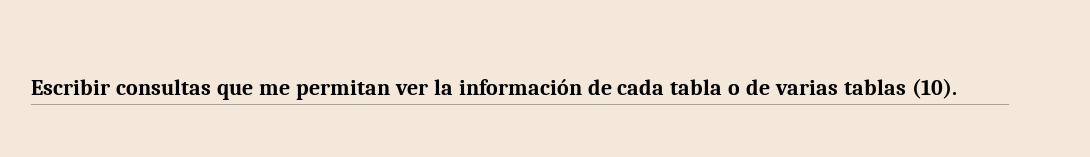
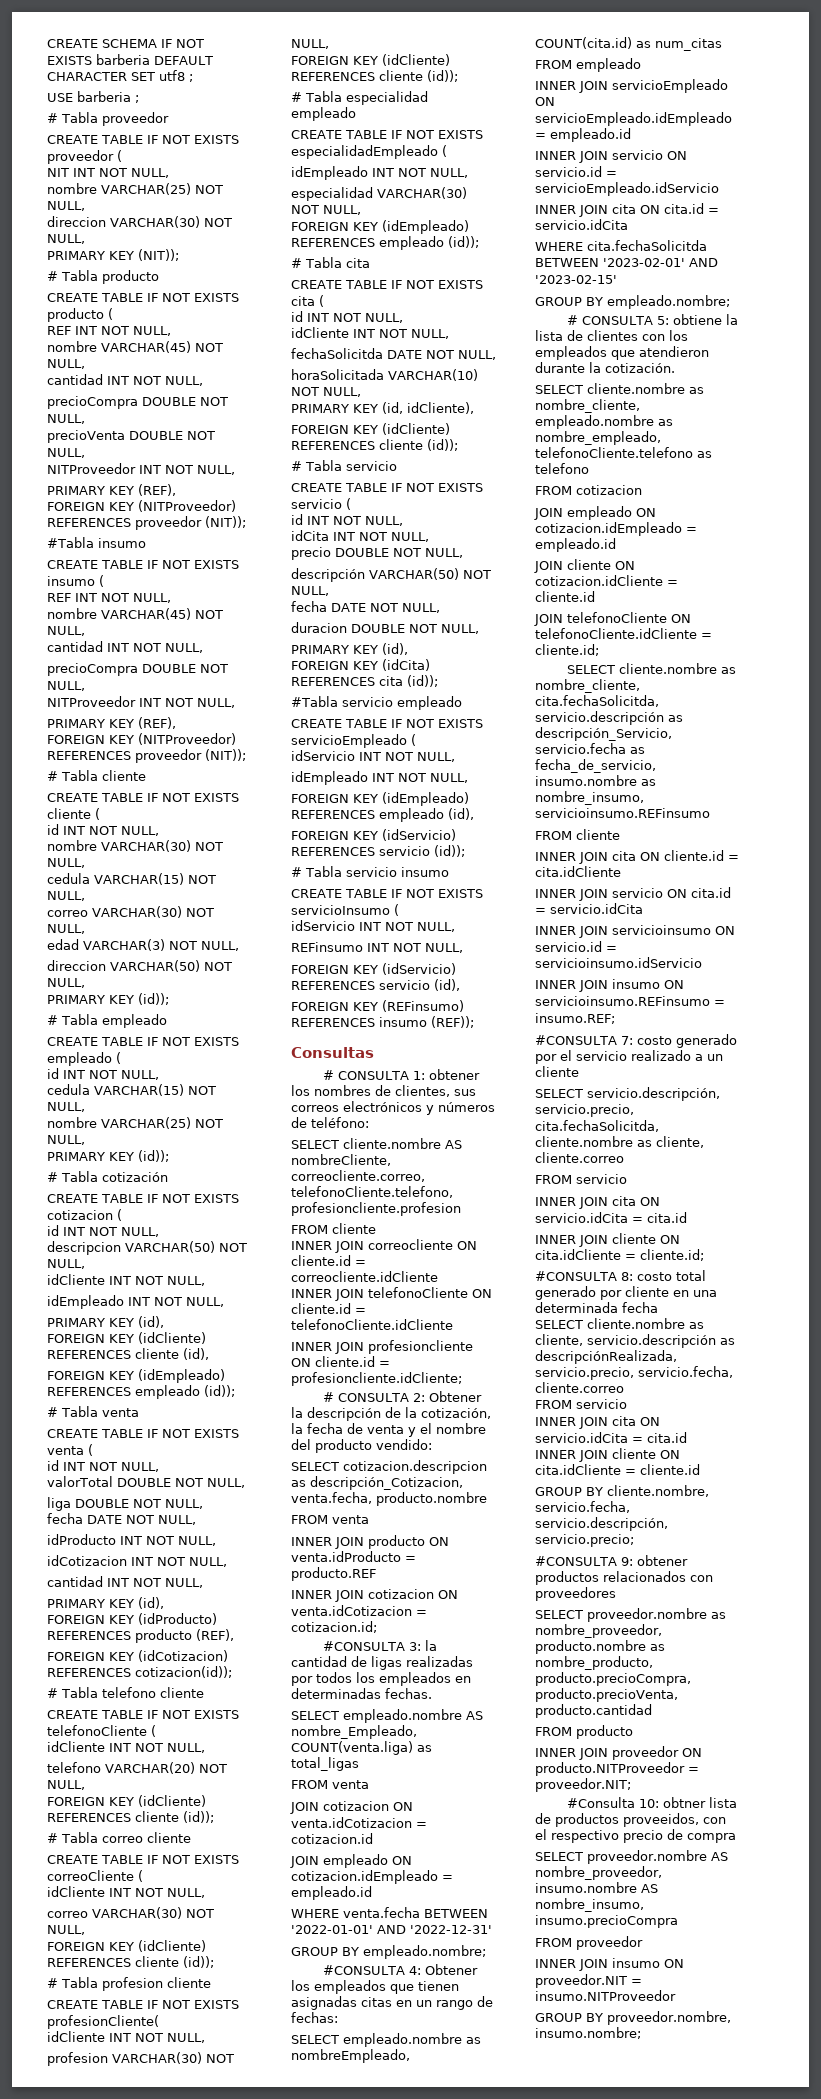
- Escribir consultas que me permitan ver la información de cada tabla o de varias tablas (10).
+ CREATE SCHEMA IF NOT EXISTS barberia DEFAULT CHARACTER SET utf8 ;
+ USE barberia ;
+ # Tabla proveedor
+ CREATE TABLE IF NOT EXISTS proveedor (
+ NIT INT NOT NULL,
+ nombre VARCHAR(25) NOT NULL,
+ direccion VARCHAR(30) NOT NULL,
+ PRIMARY KEY (NIT));
+ # Tabla producto
+ CREATE TABLE IF NOT EXISTS producto (
+ REF INT NOT NULL,
+ nombre VARCHAR(45) NOT NULL,
+ cantidad INT NOT NULL,
+ precioCompra DOUBLE NOT NULL,
+ precioVenta DOUBLE NOT NULL,
+ NITProveedor INT NOT NULL,
+ PRIMARY KEY (REF),
+ FOREIGN KEY (NITProveedor) REFERENCES proveedor (NIT));
+ #Tabla insumo
+ CREATE TABLE IF NOT EXISTS insumo (
+ REF INT NOT NULL,
+ nombre VARCHAR(45) NOT NULL,
+ cantidad INT NOT NULL,
+ precioCompra DOUBLE NOT NULL,
+ NITProveedor INT NOT NULL,
+ PRIMARY KEY (REF),
+ FOREIGN KEY (NITProveedor) REFERENCES proveedor (NIT));
+ # Tabla cliente
+ CREATE TABLE IF NOT EXISTS cliente (
+ id INT NOT NULL,
+ nombre VARCHAR(30) NOT NULL,
+ cedula VARCHAR(15) NOT NULL,
+ correo VARCHAR(30) NOT NULL,
+ edad VARCHAR(3) NOT NULL,
+ direccion VARCHAR(50) NOT NULL,
+ PRIMARY KEY (id));
+ # Tabla empleado
+ CREATE TABLE IF NOT EXISTS empleado (
+ id INT NOT NULL,
+ cedula VARCHAR(15) NOT NULL,
+ nombre VARCHAR(25) NOT NULL,
+ PRIMARY KEY (id));
+ # Tabla cotización
+ CREATE TABLE IF NOT EXISTS cotizacion (
+ id INT NOT NULL,
+ descripcion VARCHAR(50) NOT NULL,
+ idCliente INT NOT NULL,
+ idEmpleado INT NOT NULL,
+ PRIMARY KEY (id),
+ FOREIGN KEY (idCliente) REFERENCES cliente (id),
+ FOREIGN KEY (idEmpleado) REFERENCES empleado (id));
+ # Tabla venta
+ CREATE TABLE IF NOT EXISTS venta (
+ id INT NOT NULL,
+ valorTotal DOUBLE NOT NULL,
+ liga DOUBLE NOT NULL,
+ fecha DATE NOT NULL,
+ idProducto INT NOT NULL,
+ idCotizacion INT NOT NULL,
+ cantidad INT NOT NULL,
+ PRIMARY KEY (id),
+ FOREIGN KEY (idProducto) REFERENCES producto (REF),
+ FOREIGN KEY (idCotizacion) REFERENCES cotizacion(id));
+ # Tabla telefono cliente
+ CREATE TABLE IF NOT EXISTS telefonoCliente (
+ idCliente INT NOT NULL,
+ telefono VARCHAR(20) NOT NULL,
+ FOREIGN KEY (idCliente) REFERENCES cliente (id));
+ # Tabla correo cliente
+ CREATE TABLE IF NOT EXISTS correoCliente (
+ idCliente INT NOT NULL,
+ correo VARCHAR(30) NOT NULL,
+ FOREIGN KEY (idCliente) REFERENCES cliente (id));
+ # Tabla profesion cliente
+ CREATE TABLE IF NOT EXISTS profesionCliente(
+ idCliente INT NOT NULL,
+ profesion VARCHAR(30) NOT NULL,
+ FOREIGN KEY (idCliente) REFERENCES cliente (id));
+ # Tabla especialidad empleado
+ CREATE TABLE IF NOT EXISTS especialidadEmpleado (
+ idEmpleado INT NOT NULL,
+ especialidad VARCHAR(30) NOT NULL,
+ FOREIGN KEY (idEmpleado) REFERENCES empleado (id));
+ # Tabla cita
+ CREATE TABLE IF NOT EXISTS cita (
+ id INT NOT NULL,
+ idCliente INT NOT NULL,
+ fechaSolicitda DATE NOT NULL,
+ horaSolicitada VARCHAR(10) NOT NULL,
+ PRIMARY KEY (id, idCliente),
+ FOREIGN KEY (idCliente) REFERENCES cliente (id));
+ # Tabla servicio
+ CREATE TABLE IF NOT EXISTS servicio (
+ id INT NOT NULL,
+ idCita INT NOT NULL,
+ precio DOUBLE NOT NULL,
+ descripción VARCHAR(50) NOT NULL,
+ fecha DATE NOT NULL,
+ duracion DOUBLE NOT NULL,
+ PRIMARY KEY (id),
+ FOREIGN KEY (idCita) REFERENCES cita (id));
+ #Tabla servicio empleado
+ CREATE TABLE IF NOT EXISTS servicioEmpleado (
+ idServicio INT NOT NULL,
+ idEmpleado INT NOT NULL,
+ FOREIGN KEY (idEmpleado) REFERENCES empleado (id),
+ FOREIGN KEY (idServicio) REFERENCES servicio (id));
+ # Tabla servicio insumo
+ CREATE TABLE IF NOT EXISTS servicioInsumo (
+ idServicio INT NOT NULL,
+ REFinsumo INT NOT NULL,
+ FOREIGN KEY (idServicio) REFERENCES servicio (id),
+ FOREIGN KEY (REFinsumo) REFERENCES insumo (REF));
+ Consultas
+ # CONSULTA 1: obtener los nombres de clientes, sus correos electrónicos y números de teléfono:
+ SELECT cliente.nombre AS nombreCliente, correocliente.correo, telefonoCliente.telefono, profesioncliente.profesion
+ FROM cliente
+ INNER JOIN correocliente ON cliente.id = correocliente.idCliente
+ INNER JOIN telefonoCliente ON cliente.id = telefonoCliente.idCliente
+ INNER JOIN profesioncliente ON cliente.id = profesioncliente.idCliente;
+ # CONSULTA 2: Obtener la descripción de la cotización, la fecha de venta y el nombre del producto vendido:
+ SELECT cotizacion.descripcion as descripción_Cotizacion, venta.fecha, producto.nombre
+ FROM venta
+ INNER JOIN producto ON venta.idProducto = producto.REF
+ INNER JOIN cotizacion ON venta.idCotizacion = cotizacion.id;
+ #CONSULTA 3: la cantidad de ligas realizadas por todos los empleados en determinadas fechas.
+ SELECT empleado.nombre AS nombre_Empleado, COUNT(venta.liga) as total_ligas
+ FROM venta
+ JOIN cotizacion ON venta.idCotizacion = cotizacion.id
+ JOIN empleado ON cotizacion.idEmpleado = empleado.id
+ WHERE venta.fecha BETWEEN '2022-01-01' AND '2022-12-31'
+ GROUP BY empleado.nombre;
+ #CONSULTA 4: Obtener los empleados que tienen asignadas citas en un rango de fechas:
+ SELECT empleado.nombre as nombreEmpleado, COUNT(cita.id) as num_citas
+ FROM empleado
+ INNER JOIN servicioEmpleado ON servicioEmpleado.idEmpleado = empleado.id
+ INNER JOIN servicio ON servicio.id = servicioEmpleado.idServicio
+ INNER JOIN cita ON cita.id = servicio.idCita
+ WHERE cita.fechaSolicitda BETWEEN '2023-02-01' AND '2023-02-15'
+ GROUP BY empleado.nombre;
+ # CONSULTA 5: obtiene la lista de clientes con los empleados que atendieron durante la cotización.
+ SELECT cliente.nombre as nombre_cliente, empleado.nombre as nombre_empleado, telefonoCliente.telefono as telefono
+ FROM cotizacion
+ JOIN empleado ON cotizacion.idEmpleado = empleado.id
+ JOIN cliente ON cotizacion.idCliente = cliente.id
+ JOIN telefonoCliente ON telefonoCliente.idCliente = cliente.id;
+ SELECT cliente.nombre as nombre_cliente, cita.fechaSolicitda, servicio.descripción as descripción_Servicio, servicio.fecha as fecha_de_servicio, insumo.nombre as nombre_insumo, servicioinsumo.REFinsumo
+ FROM cliente
+ INNER JOIN cita ON cliente.id = cita.idCliente
+ INNER JOIN servicio ON cita.id = servicio.idCita
+ INNER JOIN servicioinsumo ON servicio.id = servicioinsumo.idServicio
+ INNER JOIN insumo ON servicioinsumo.REFinsumo = insumo.REF;
+ #CONSULTA 7: costo generado por el servicio realizado a un cliente
+ SELECT servicio.descripción, servicio.precio, cita.fechaSolicitda, cliente.nombre as cliente, cliente.correo
+ FROM servicio
+ INNER JOIN cita ON servicio.idCita = cita.id
+ INNER JOIN cliente ON cita.idCliente = cliente.id;
+ #CONSULTA 8: costo total generado por cliente en una determinada fecha
+ SELECT cliente.nombre as cliente, servicio.descripción as descripciónRealizada, servicio.precio, servicio.fecha, cliente.correo
+ FROM servicio
+ INNER JOIN cita ON servicio.idCita = cita.id
+ INNER JOIN cliente ON cita.idCliente = cliente.id
+ GROUP BY cliente.nombre, servicio.fecha, servicio.descripción, servicio.precio;
+ #CONSULTA 9: obtener productos relacionados con proveedores
+ SELECT proveedor.nombre as nombre_proveedor, producto.nombre as nombre_producto, producto.precioCompra, producto.precioVenta, producto.cantidad
+ FROM producto
+ INNER JOIN proveedor ON producto.NITProveedor = proveedor.NIT;
+ #Consulta 10: obtner lista de productos proveeidos, con el respectivo precio de compra
+ SELECT proveedor.nombre AS nombre_proveedor, insumo.nombre AS nombre_insumo, insumo.precioCompra
+ FROM proveedor
+ INNER JOIN insumo ON proveedor.NIT = insumo.NITProveedor
+ GROUP BY proveedor.nombre, insumo.nombre;

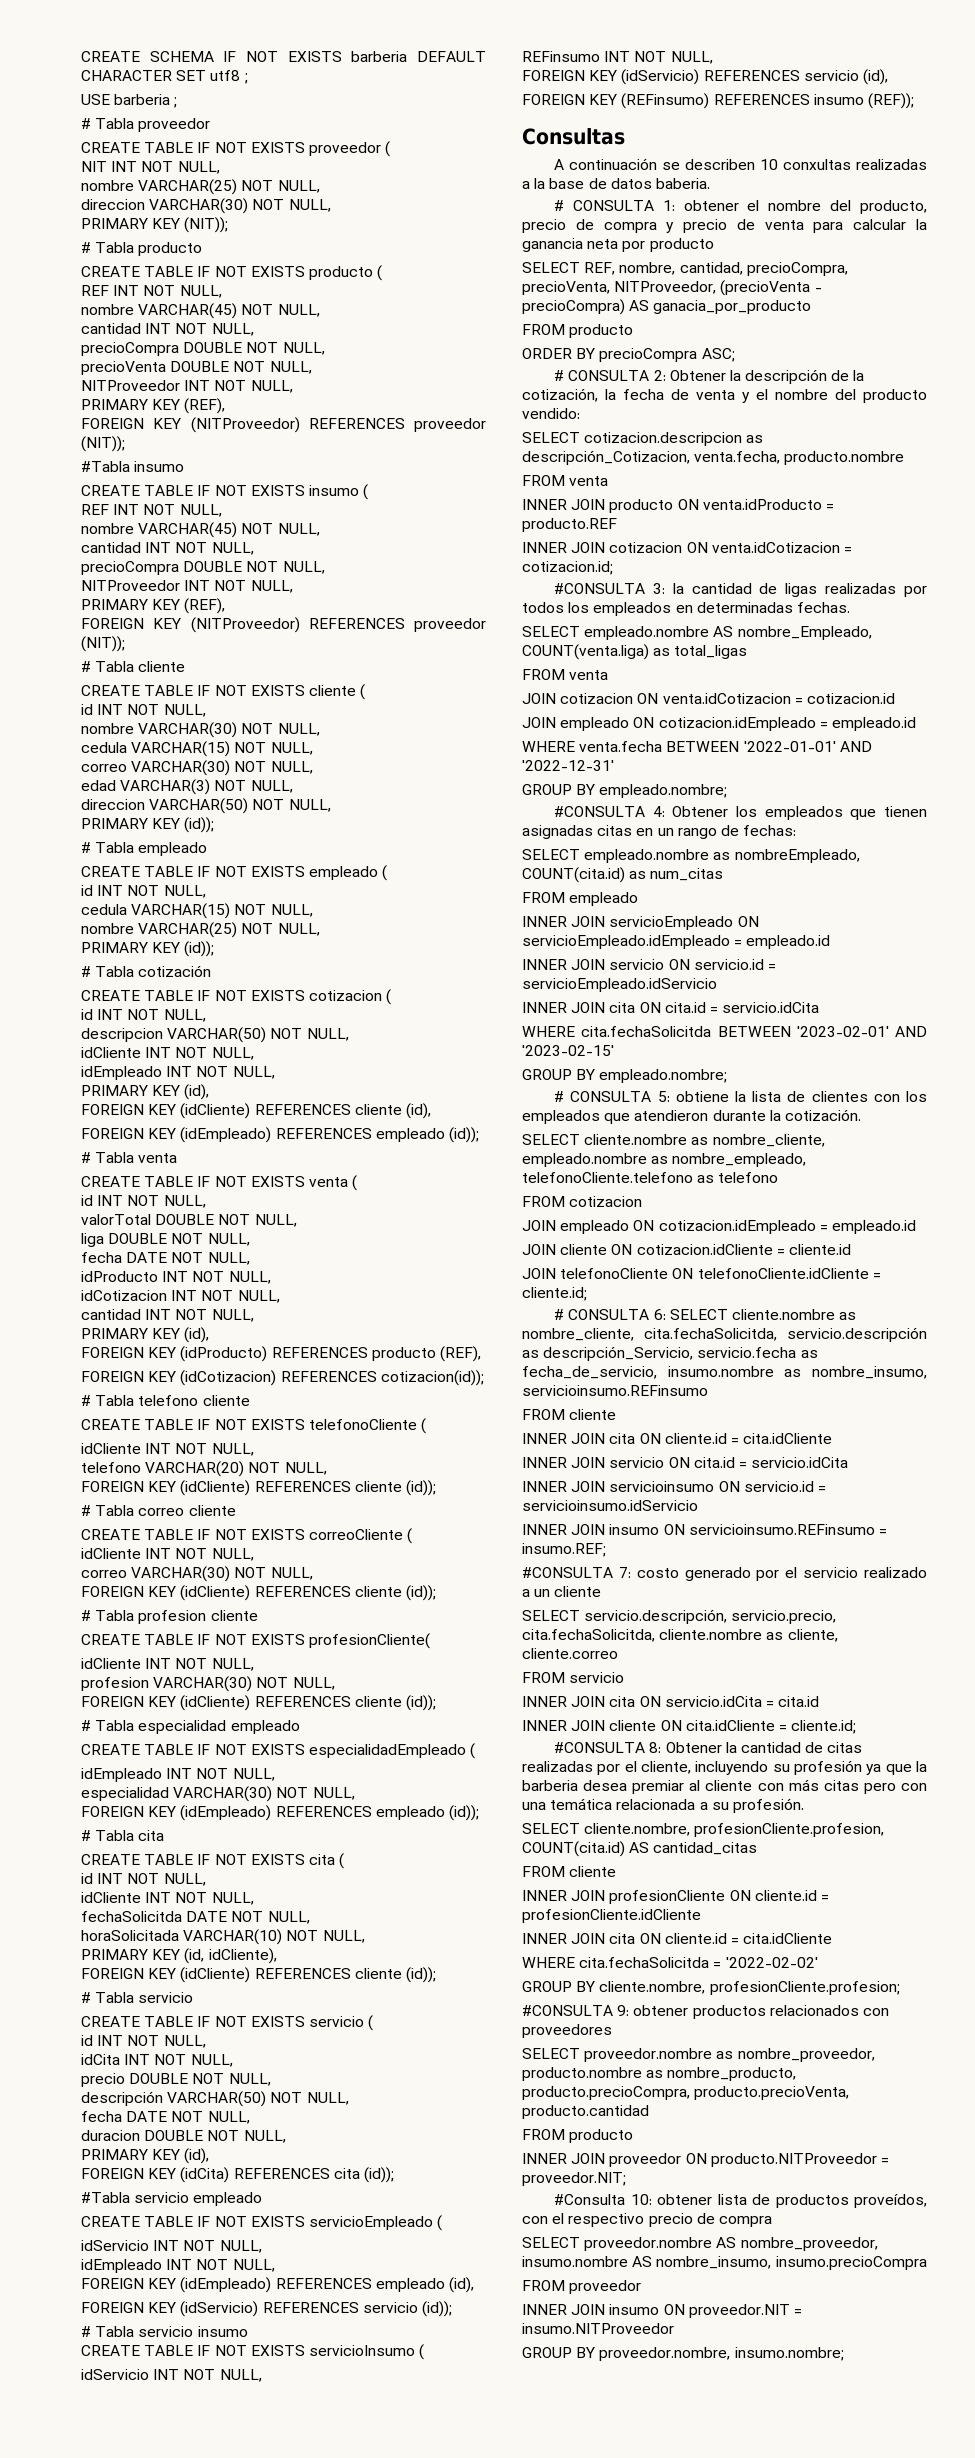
- # CONSULTA 1: obtener los nombres de clientes, sus correos electrónicos y números de teléfono:
- SELECT cliente.nombre AS nombreCliente, correocliente.correo, telefonoCliente.telefono, profesioncliente.profesion
- FROM cliente
- INNER JOIN correocliente ON cliente.id = correocliente.idCliente
- INNER JOIN telefonoCliente ON cliente.id = telefonoCliente.idCliente
- INNER JOIN profesioncliente ON cliente.id = profesioncliente.idCliente;
+ A continuación se describen 10 conxultas realizadas a la base de datos baberia.
+ # CONSULTA 1: obtener el nombre del producto, precio de compra y precio de venta para calcular la ganancia neta por producto
+ SELECT REF, nombre, cantidad, precioCompra, precioVenta, NITProveedor, (precioVenta - precioCompra) AS ganacia_por_producto
+ FROM producto
+ ORDER BY precioCompra ASC;
- SELECT cliente.nombre as nombre_cliente, cita.fechaSolicitda, servicio.descripción as descripción_Servicio, servicio.fecha as fecha_de_servicio, insumo.nombre as nombre_insumo, servicioinsumo.REFinsumo
+ # CONSULTA 6: SELECT cliente.nombre as nombre_cliente, cita.fechaSolicitda, servicio.descripción as descripción_Servicio, servicio.fecha as fecha_de_servicio, insumo.nombre as nombre_insumo, servicioinsumo.REFinsumo
- #CONSULTA 8: costo total generado por cliente en una determinada fecha
- SELECT cliente.nombre as cliente, servicio.descripción as descripciónRealizada, servicio.precio, servicio.fecha, cliente.correo
- FROM servicio
- INNER JOIN cita ON servicio.idCita = cita.id
- INNER JOIN cliente ON cita.idCliente = cliente.id
+ #CONSULTA 8: Obtener la cantidad de citas realizadas por el cliente, incluyendo su profesión ya que la barberia desea premiar al cliente con más citas pero con una temática relacionada a su profesión.
+ SELECT cliente.nombre, profesionCliente.profesion, COUNT(cita.id) AS cantidad_citas
+ FROM cliente
+ INNER JOIN profesionCliente ON cliente.id = profesionCliente.idCliente
+ INNER JOIN cita ON cliente.id = cita.idCliente
+ WHERE cita.fechaSolicitda = '2022-02-02'
- GROUP BY cliente.nombre, servicio.fecha, servicio.descripción, servicio.precio;
+ GROUP BY cliente.nombre, profesionCliente.profesion;
- #Consulta 10: obtner lista de productos proveeidos, con el respectivo precio de compra
+ #Consulta 10: obtener lista de productos proveídos, con el respectivo precio de compra

